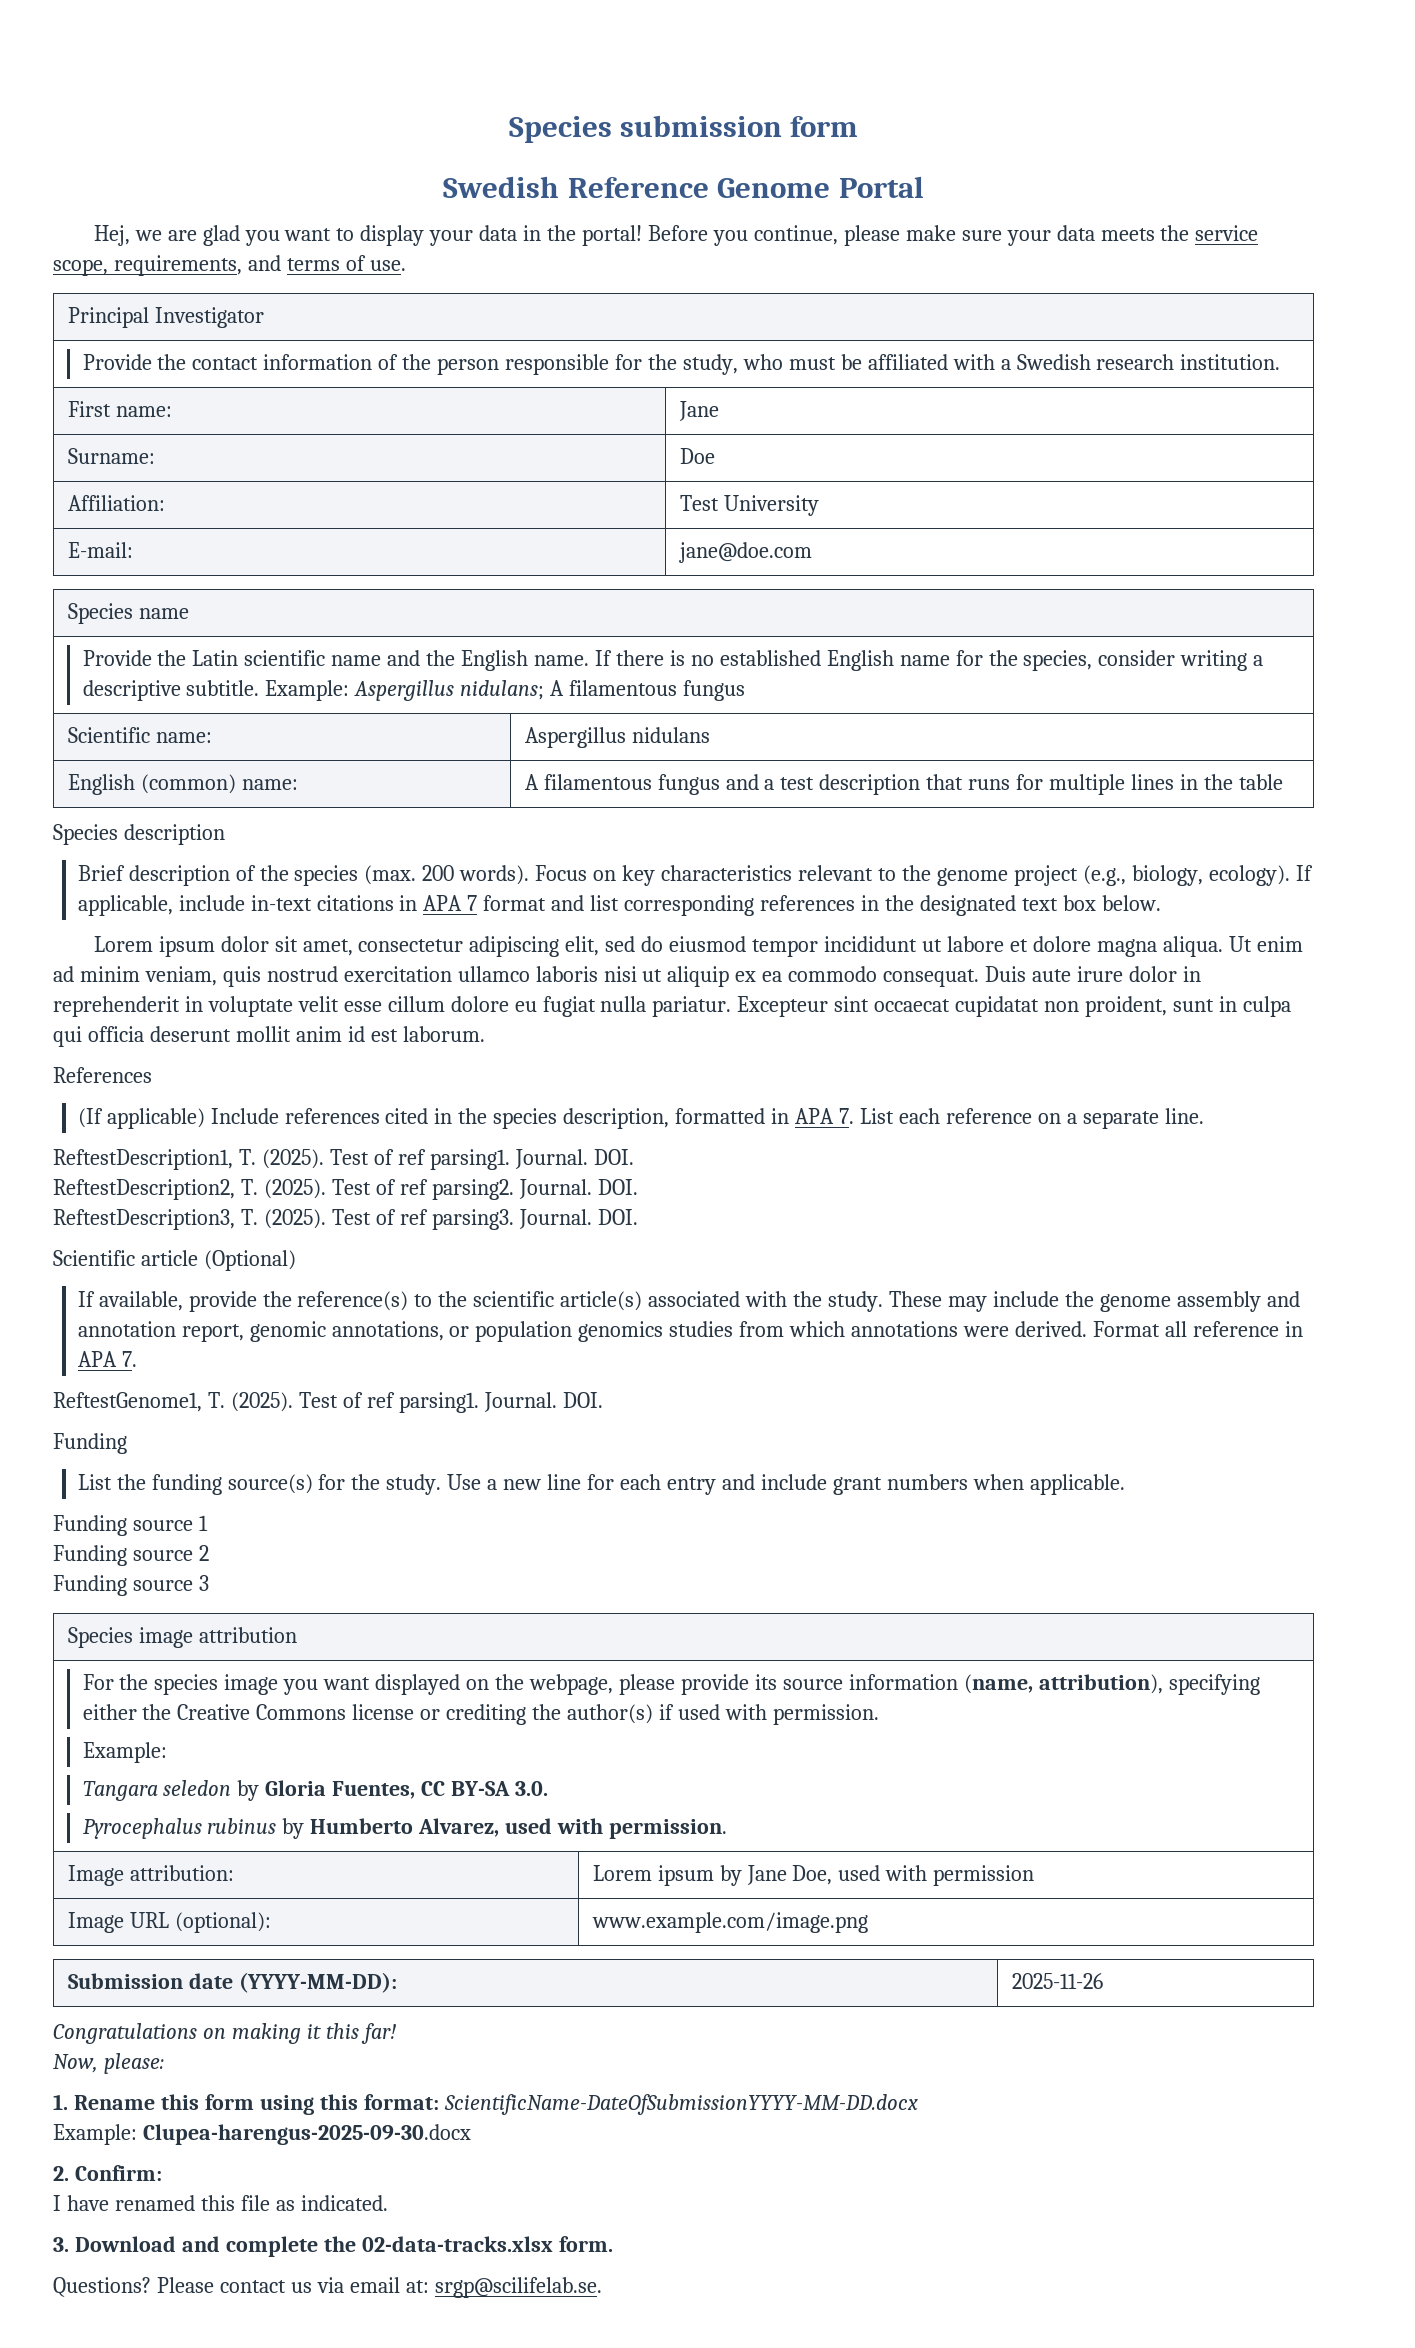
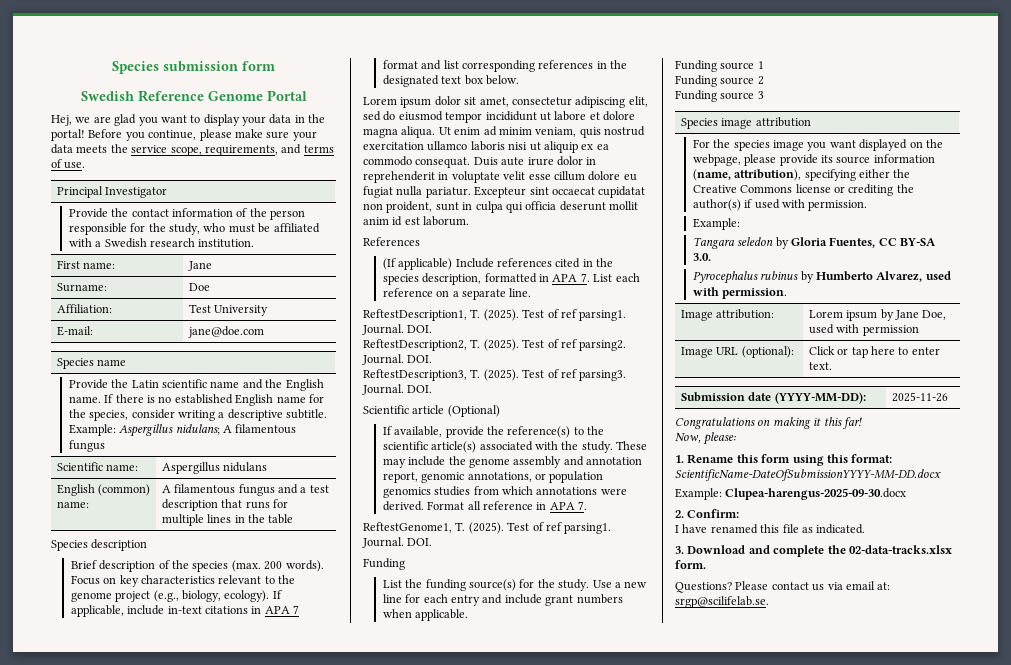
- Image URL (optional): | www.example.com/image.png
+ Image URL (optional): | Click or tap here to enter text.

